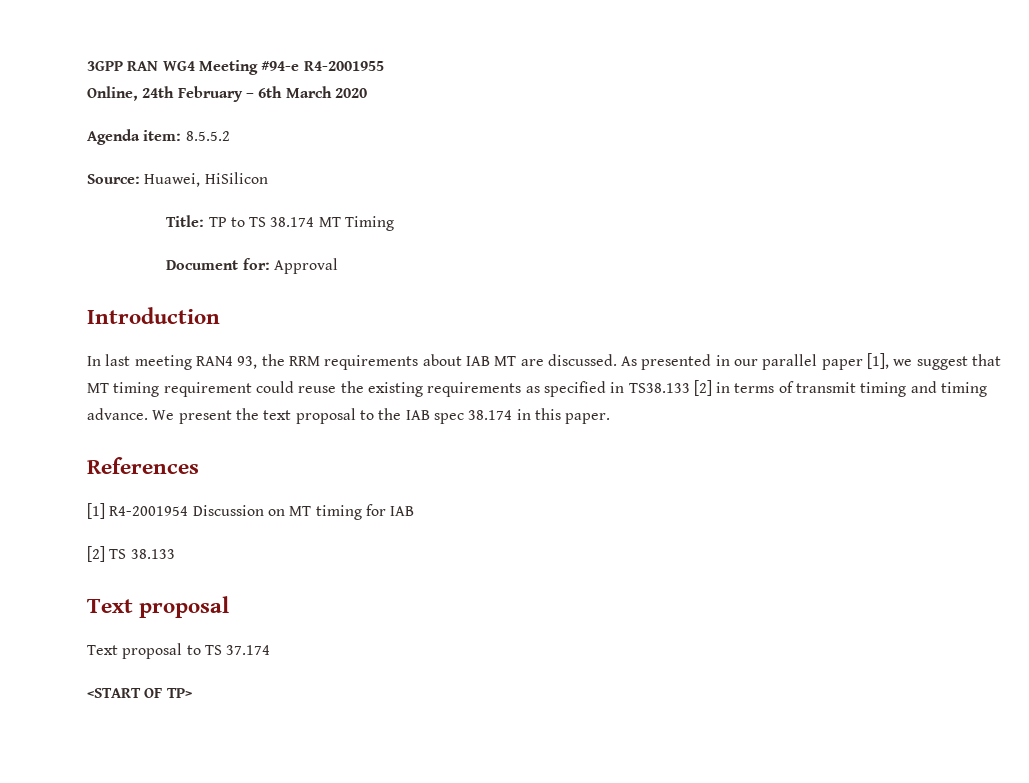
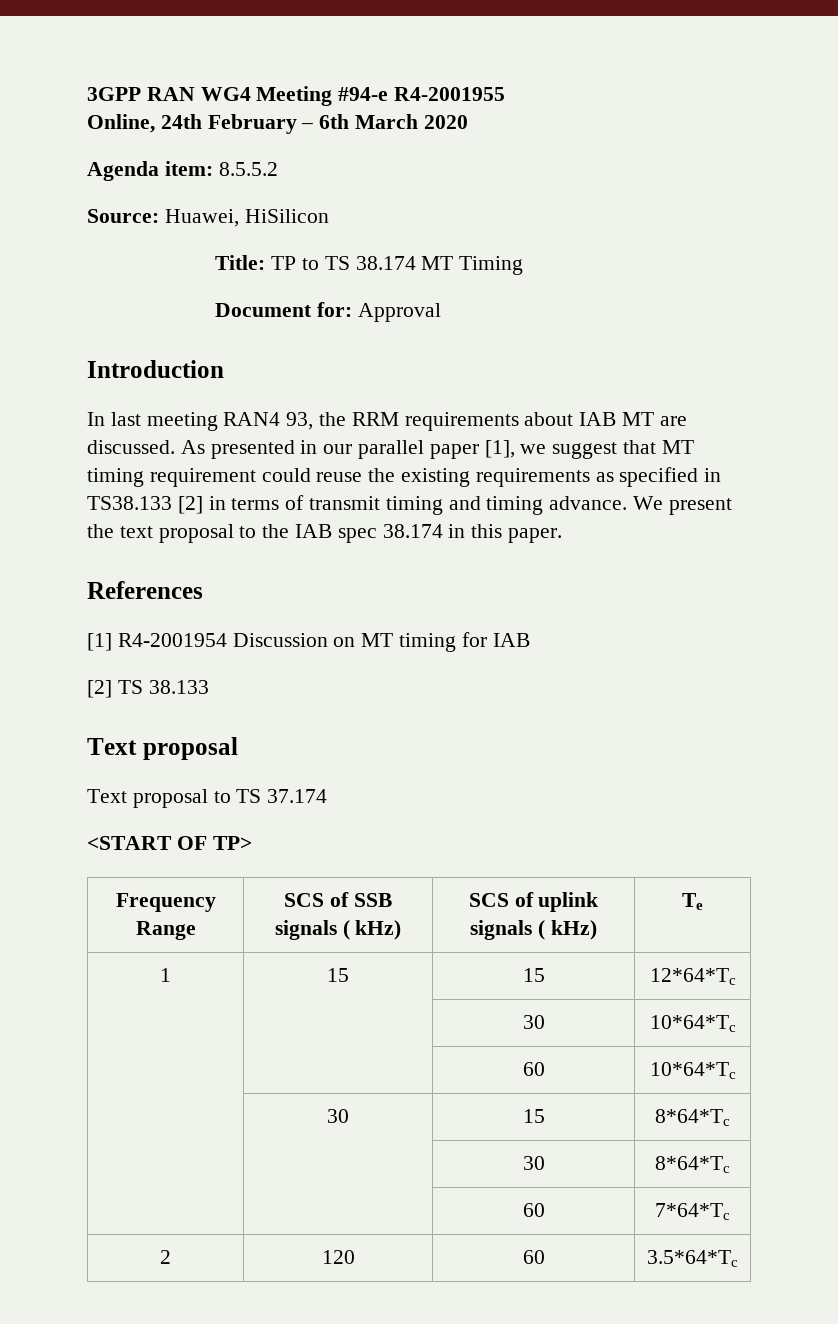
+ Frequency Range | SCS of SSB signals ( kHz) | SCS of uplink signals ( kHz) | Te
+ 1 | 15 | 15 | 12*64*Tc
+ | | 30 | 10*64*Tc
+ | | 60 | 10*64*Tc
+ | 30 | 15 | 8*64*Tc
+ | | 30 | 8*64*Tc
+ | | 60 | 7*64*Tc
+ 2 | 120 | 60 | 3.5*64*Tc

